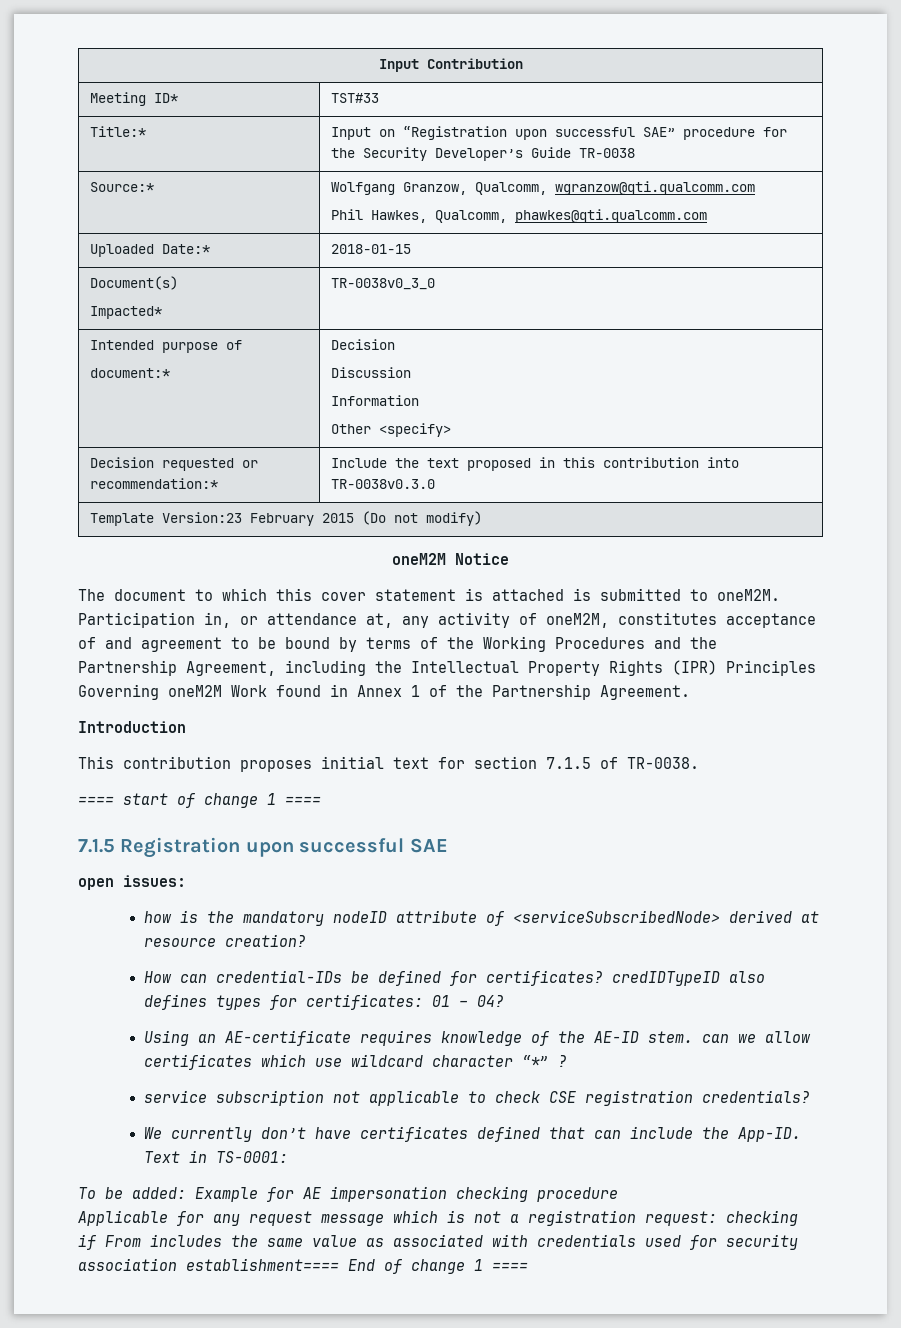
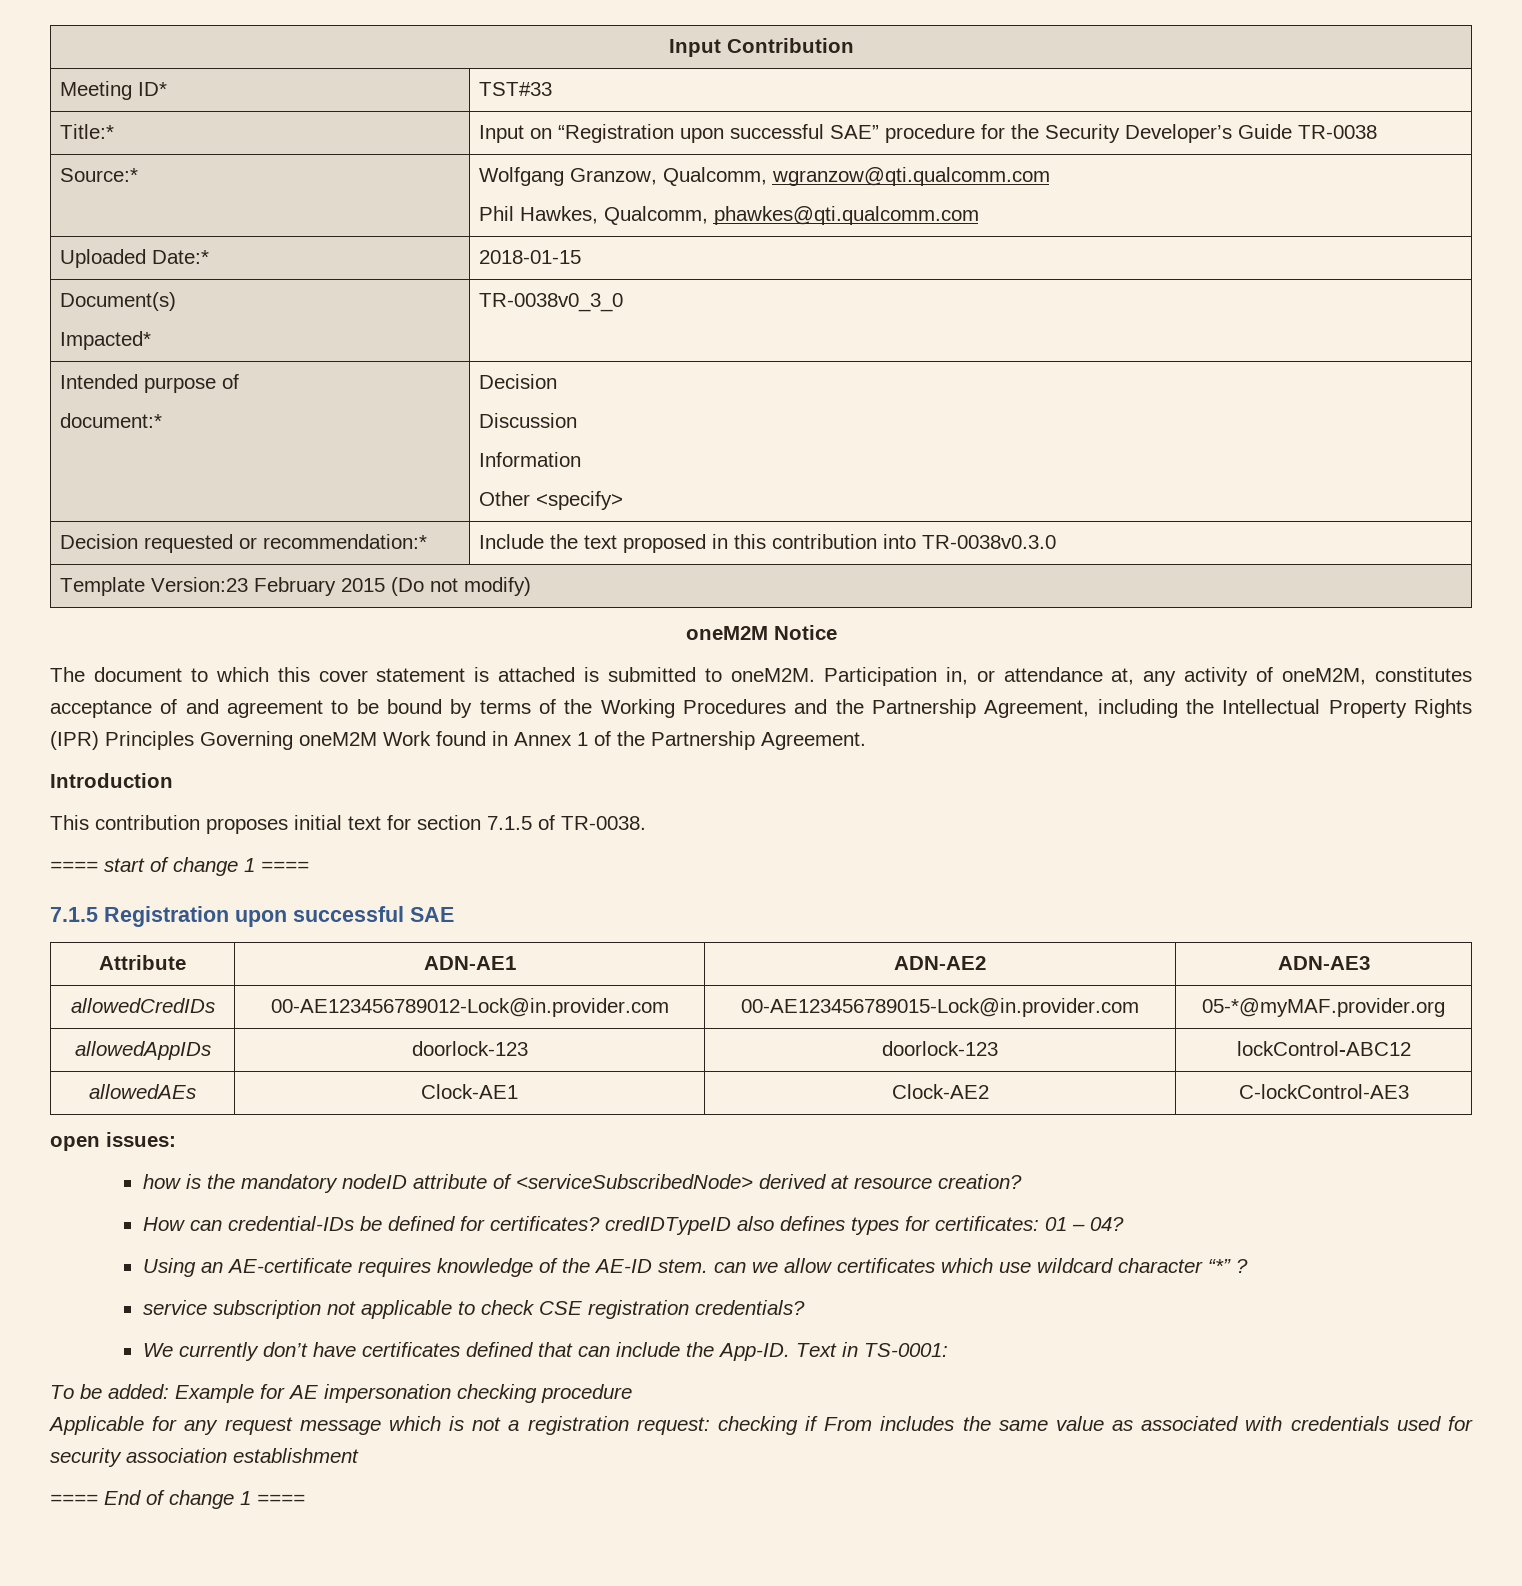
+ Attribute | ADN-AE1 | ADN-AE2 | ADN-AE3
+ allowedCredIDs | 00-AE123456789012-Lock@in.provider.com | 00-AE123456789015-Lock@in.provider.com | 05-*@myMAF.provider.org
+ allowedAppIDs | doorlock-123 | doorlock-123 | lockControl-ABC12
+ allowedAEs | Clock-AE1 | Clock-AE2 | C-lockControl-AE3
- Applicable for any request message which is not a registration request: checking if From includes the same value as associated with credentials used for security association establishment==== End of change 1 ====
+ Applicable for any request message which is not a registration request: checking if From includes the same value as associated with credentials used for security association establishment
+ ==== End of change 1 ====

